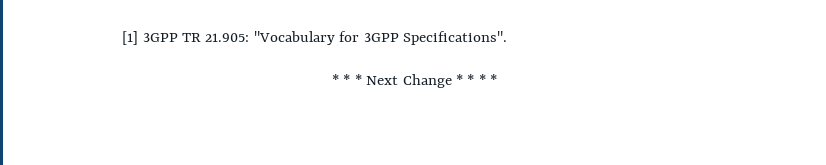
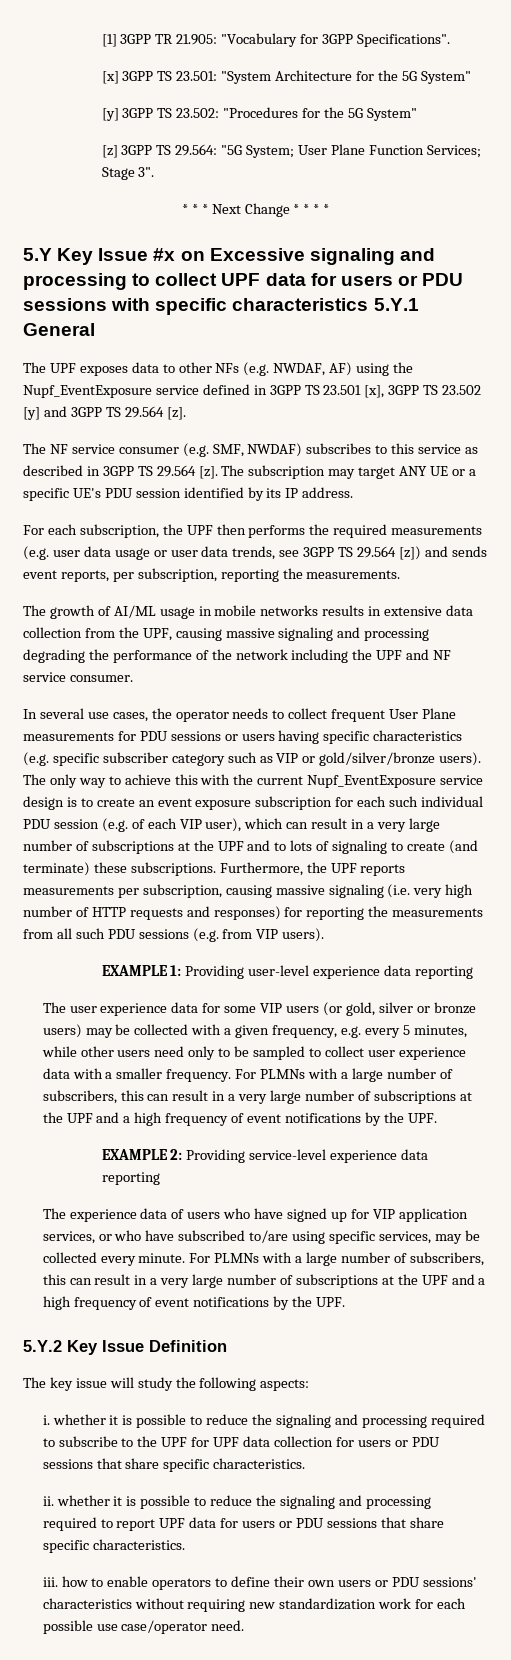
+ [x] 3GPP TS 23.501: "System Architecture for the 5G System"
+ [y] 3GPP TS 23.502: "Procedures for the 5G System"
+ [z] 3GPP TS 29.564: "5G System; User Plane Function Services; Stage 3".
+ 5.Y Key Issue #x on Excessive signaling and processing to collect UPF data for users or PDU sessions with specific characteristics 5.Y.1 General
+ The UPF exposes data to other NFs (e.g. NWDAF, AF) using the Nupf_EventExposure service defined in 3GPP TS 23.501 [x], 3GPP TS 23.502 [y] and 3GPP TS 29.564 [z].
+ The NF service consumer (e.g. SMF, NWDAF) subscribes to this service as described in 3GPP TS 29.564 [z]. The subscription may target ANY UE or a specific UE's PDU session identified by its IP address.
+ For each subscription, the UPF then performs the required measurements (e.g. user data usage or user data trends, see 3GPP TS 29.564 [z]) and sends event reports, per subscription, reporting the measurements.
+ The growth of AI/ML usage in mobile networks results in extensive data collection from the UPF, causing massive signaling and processing degrading the performance of the network including the UPF and NF service consumer.
+ In several use cases, the operator needs to collect frequent User Plane measurements for PDU sessions or users having specific characteristics (e.g. specific subscriber category such as VIP or gold/silver/bronze users). The only way to achieve this with the current Nupf_EventExposure service design is to create an event exposure subscription for each such individual PDU session (e.g. of each VIP user), which can result in a very large number of subscriptions at the UPF and to lots of signaling to create (and terminate) these subscriptions. Furthermore, the UPF reports measurements per subscription, causing massive signaling (i.e. very high number of HTTP requests and responses) for reporting the measurements from all such PDU sessions (e.g. from VIP users).
+ EXAMPLE 1: Providing user-level experience data reporting
+ The user experience data for some VIP users (or gold, silver or bronze users) may be collected with a given frequency, e.g. every 5 minutes, while other users need only to be sampled to collect user experience data with a smaller frequency. For PLMNs with a large number of subscribers, this can result in a very large number of subscriptions at the UPF and a high frequency of event notifications by the UPF.
+ EXAMPLE 2: Providing service-level experience data reporting
+ The experience data of users who have signed up for VIP application services, or who have subscribed to/are using specific services, may be collected every minute. For PLMNs with a large number of subscribers, this can result in a very large number of subscriptions at the UPF and a high frequency of event notifications by the UPF.
+ 5.Y.2 Key Issue Definition
+ The key issue will study the following aspects:
+ i. whether it is possible to reduce the signaling and processing required to subscribe to the UPF for UPF data collection for users or PDU sessions that share specific characteristics.
+ ii. whether it is possible to reduce the signaling and processing required to report UPF data for users or PDU sessions that share specific characteristics.
+ iii. how to enable operators to define their own users or PDU sessions' characteristics without requiring new standardization work for each possible use case/operator need.

